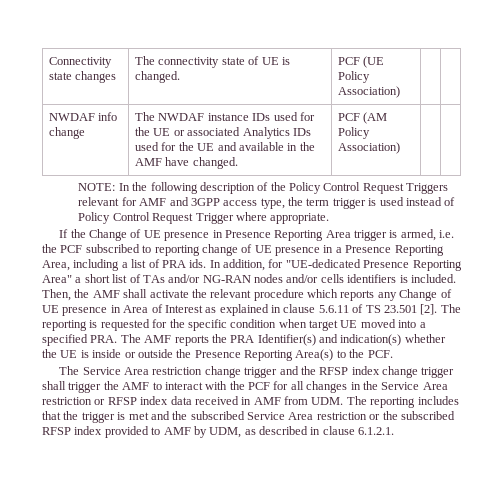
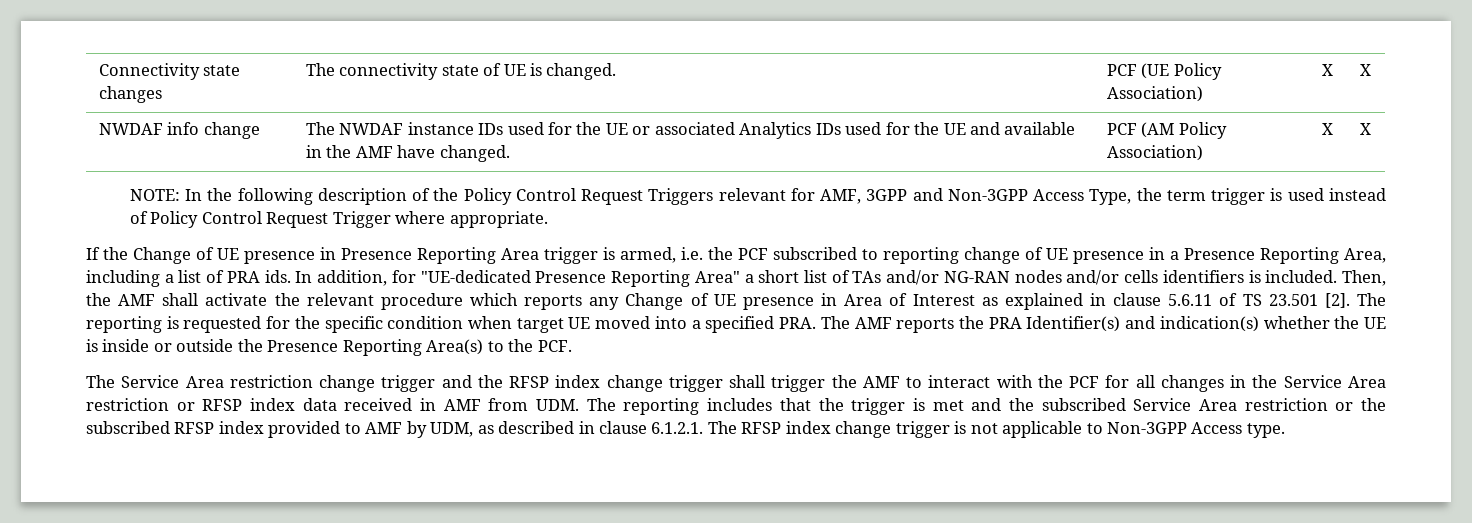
- Connectivity state changes | The connectivity state of UE is changed. | PCF (UE Policy Association) | |
+ Connectivity state changes | The connectivity state of UE is changed. | PCF (UE Policy Association) | X | X
- NWDAF info change | The NWDAF instance IDs used for the UE or associated Analytics IDs used for the UE and available in the AMF have changed. | PCF (AM Policy Association) | |
+ NWDAF info change | The NWDAF instance IDs used for the UE or associated Analytics IDs used for the UE and available in the AMF have changed. | PCF (AM Policy Association) | X | X
- NOTE: In the following description of the Policy Control Request Triggers relevant for AMF and 3GPP access type, the term trigger is used instead of Policy Control Request Trigger where appropriate.
+ NOTE: In the following description of the Policy Control Request Triggers relevant for AMF, 3GPP and Non-3GPP Access Type, the term trigger is used instead of Policy Control Request Trigger where appropriate.
- The Service Area restriction change trigger and the RFSP index change trigger shall trigger the AMF to interact with the PCF for all changes in the Service Area restriction or RFSP index data received in AMF from UDM. The reporting includes that the trigger is met and the subscribed Service Area restriction or the subscribed RFSP index provided to AMF by UDM, as described in clause 6.1.2.1.
+ The Service Area restriction change trigger and the RFSP index change trigger shall trigger the AMF to interact with the PCF for all changes in the Service Area restriction or RFSP index data received in AMF from UDM. The reporting includes that the trigger is met and the subscribed Service Area restriction or the subscribed RFSP index provided to AMF by UDM, as described in clause 6.1.2.1. The RFSP index change trigger is not applicable to Non-3GPP Access type.

